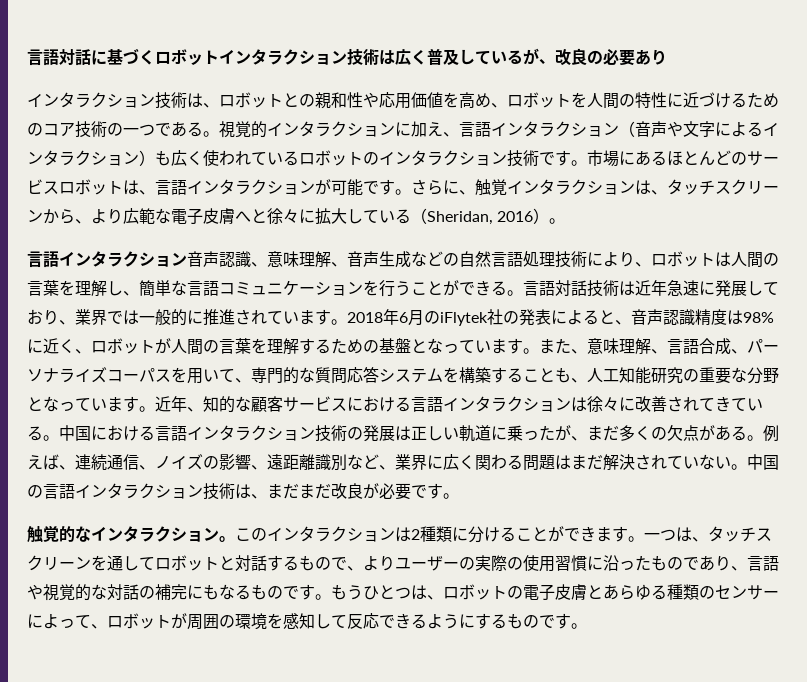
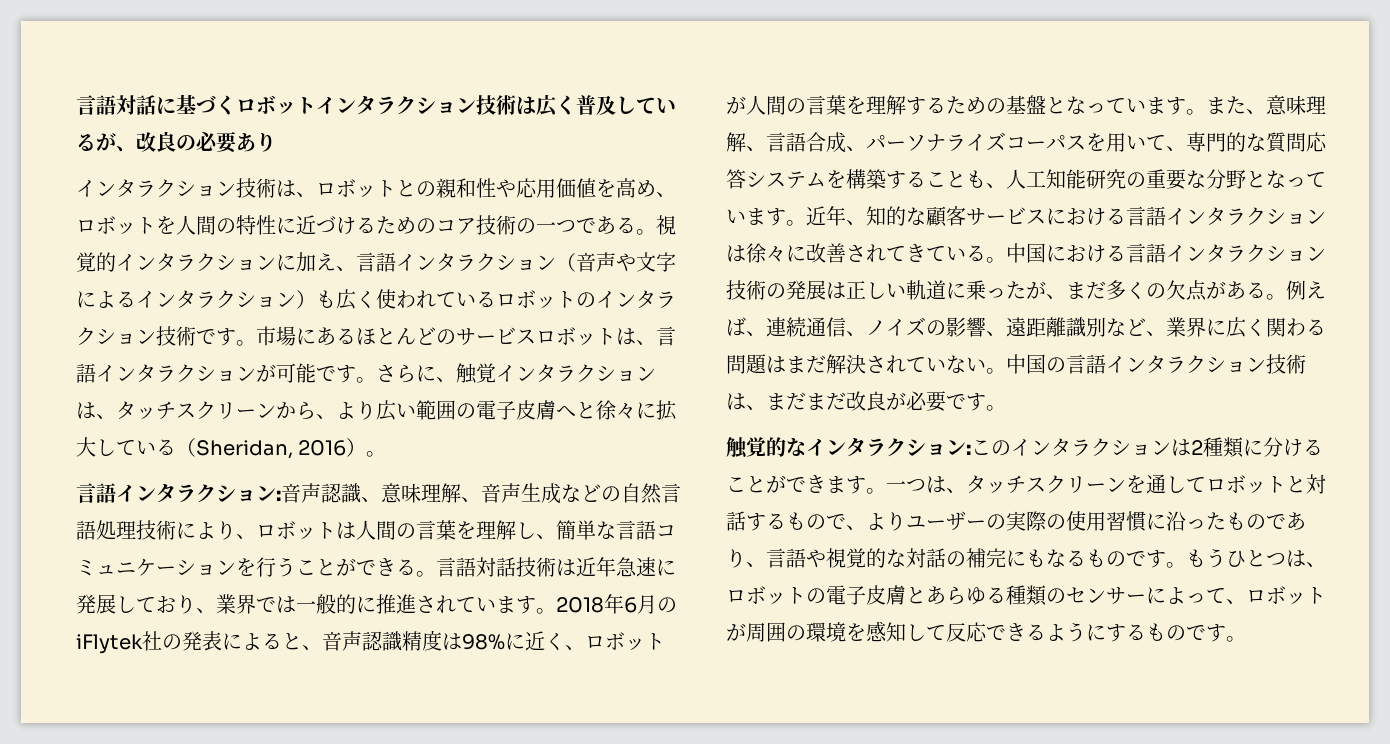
- さらに、触覚インタラクションは、タッチスクリーンから、より広範な電子皮膚へと徐々に拡大している（Sheridan, 2016）。
+ さらに、触覚インタラクションは、タッチスクリーンから、より広い範囲の電子皮膚へと徐々に拡大している（Sheridan, 2016）。
- 言語インタラクション音声認識、意味理解、音声生成などの自然言語処理技術により、ロボットは人間の言葉を理解し、簡単な言語コミュニケーションを行うことができる。
+ 言語インタラクション:音声認識、意味理解、音声生成などの自然言語処理技術により、ロボットは人間の言葉を理解し、簡単な言語コミュニケーションを行うことができる。
- 触覚的なインタラクション。このインタラクションは2種類に分けることができます。
+ 触覚的なインタラクション:このインタラクションは2種類に分けることができます。

